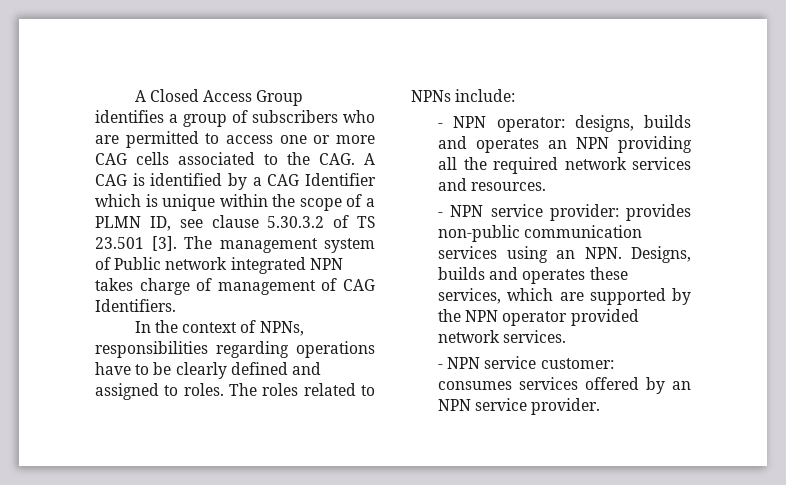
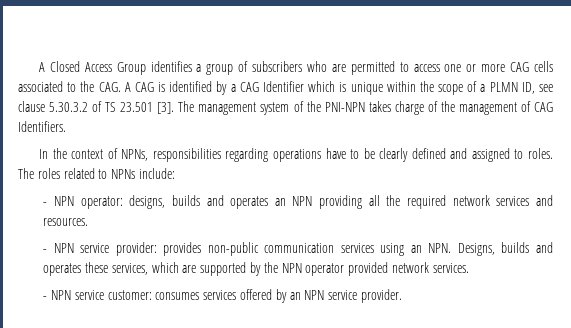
- The management system of Public network integrated NPN takes charge of management of CAG Identifiers.
+ The management system of the PNI-NPN takes charge of the management of CAG Identifiers.

